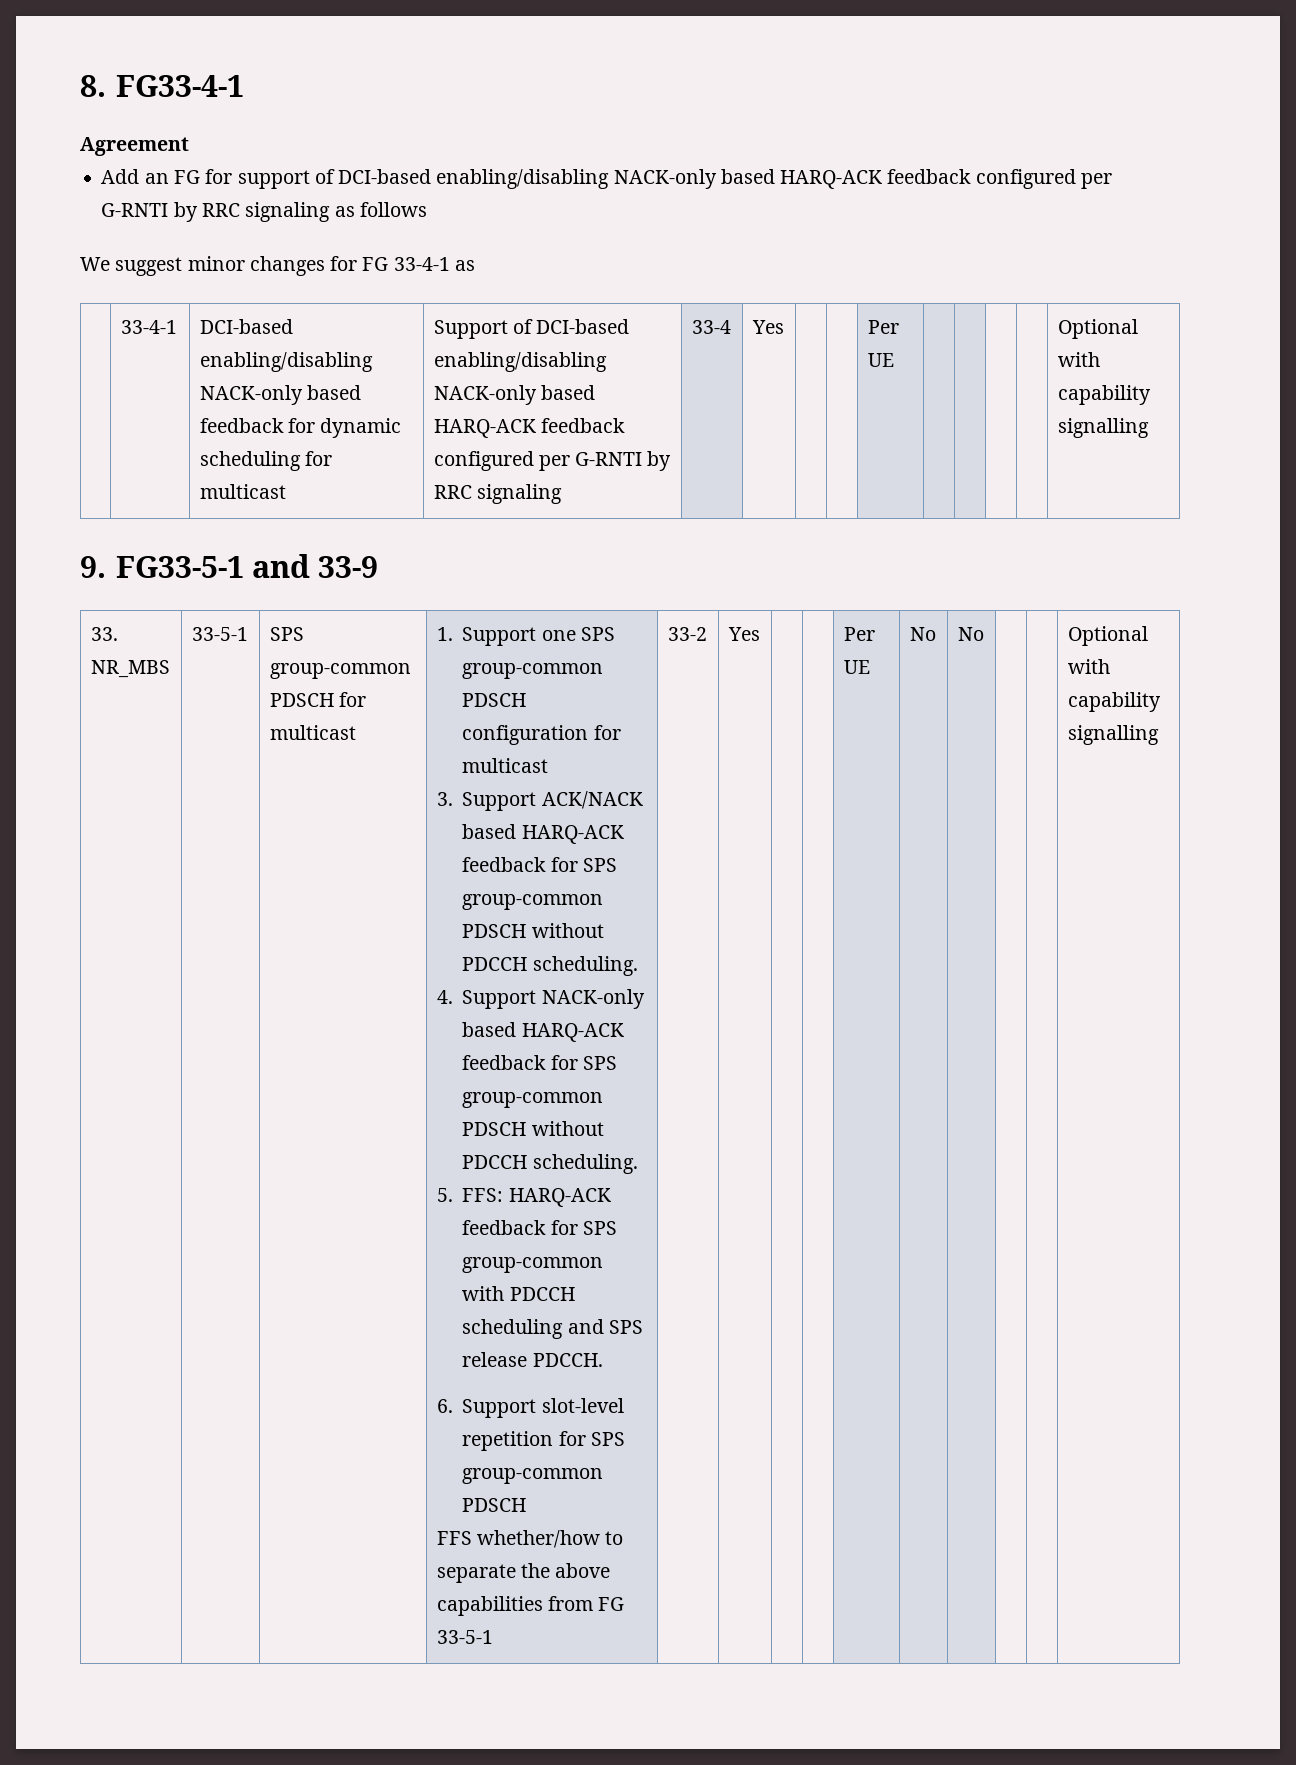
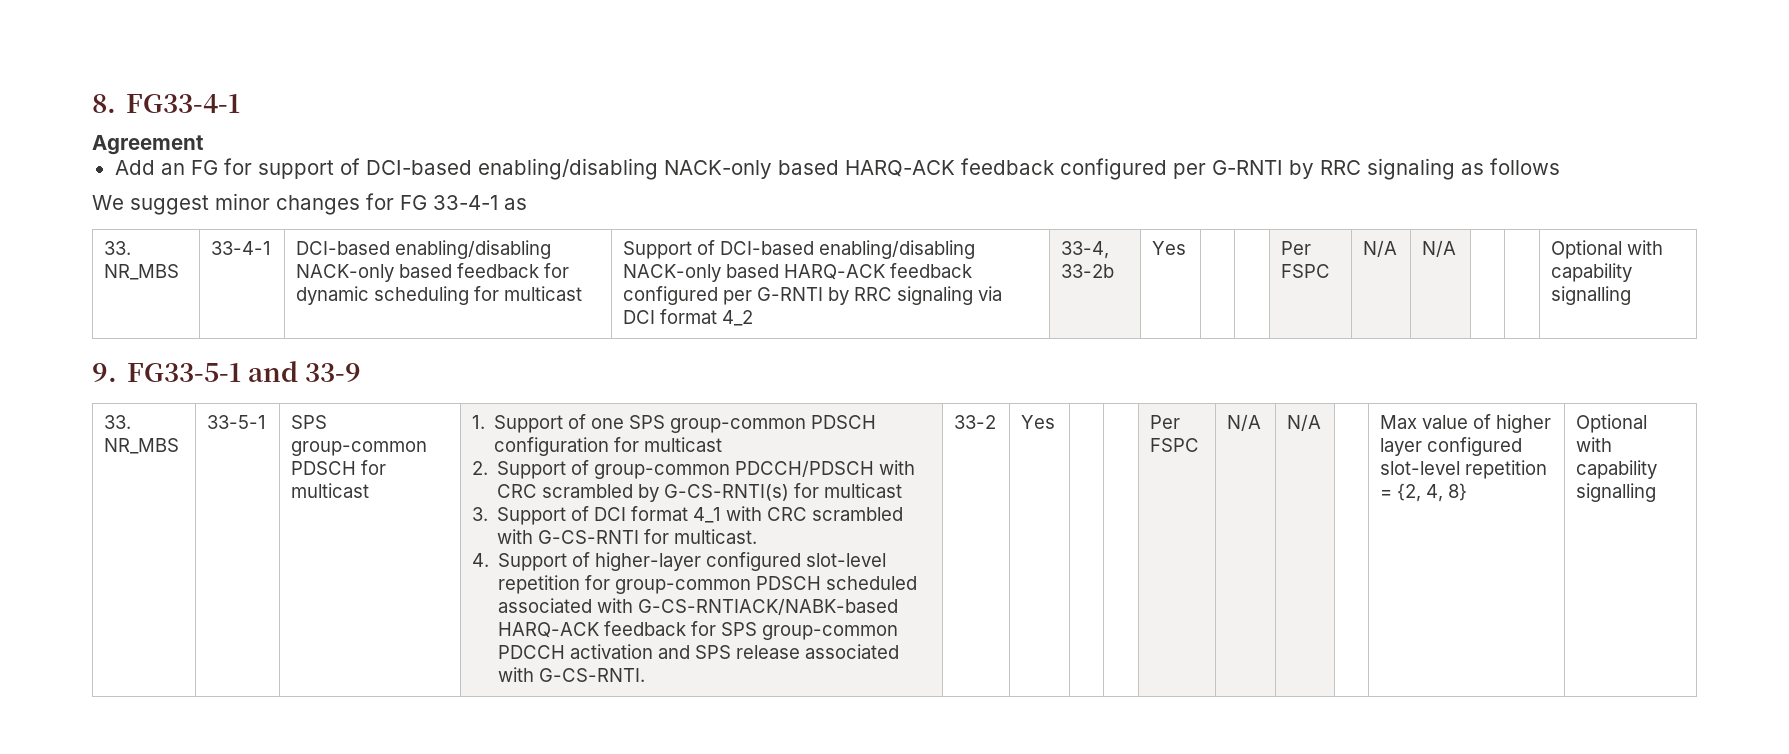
  We suggest minor changes for FG 33-4-1 as
+ 33. NR_MBS
- Support of DCI-based enabling/disabling NACK-only based HARQ-ACK feedback configured per G-RNTI by RRC signaling | 33-4 | Yes | | | Per UE
+ Support of DCI-based enabling/disabling NACK-only based HARQ-ACK feedback configured per G-RNTI by RRC signaling via DCI format 4_2 | 33-4, 33-2b | Yes | | | Per FSPC | N/A | N/A
- 1. Support one SPS group-common PDSCH configuration for multicast
+ 1. Support of one SPS group-common PDSCH configuration for multicast
- 3. Support ACK/NACK based HARQ-ACK feedback for SPS group-common PDSCH without PDCCH scheduling.
- 4. Support NACK-only based HARQ-ACK feedback for SPS group-common PDSCH without PDCCH scheduling.
- 5. FFS: HARQ-ACK feedback for SPS group-common with PDCCH scheduling and SPS release PDCCH.
- 6. Support slot-level repetition for SPS group-common PDSCH
- FFS whether/how to separate the above capabilities from FG 33-5-1 | 33-2 | Yes | | | Per UE | No | No
+ 2. Support of group-common PDCCH/PDSCH with CRC scrambled by G-CS-RNTI(s) for multicast
+ 3. Support of DCI format 4_1 with CRC scrambled with G-CS-RNTI for multicast.
+ 4. Support of higher-layer configured slot-level repetition for group-common PDSCH scheduled associated with G-CS-RNTIACK/NABK-based HARQ-ACK feedback for SPS group-common PDCCH activation and SPS release associated with G-CS-RNTI. | 33-2 | Yes | | | Per FSPC | N/A | N/A | | Max value of higher layer configured slot-level repetition = {2, 4, 8}

